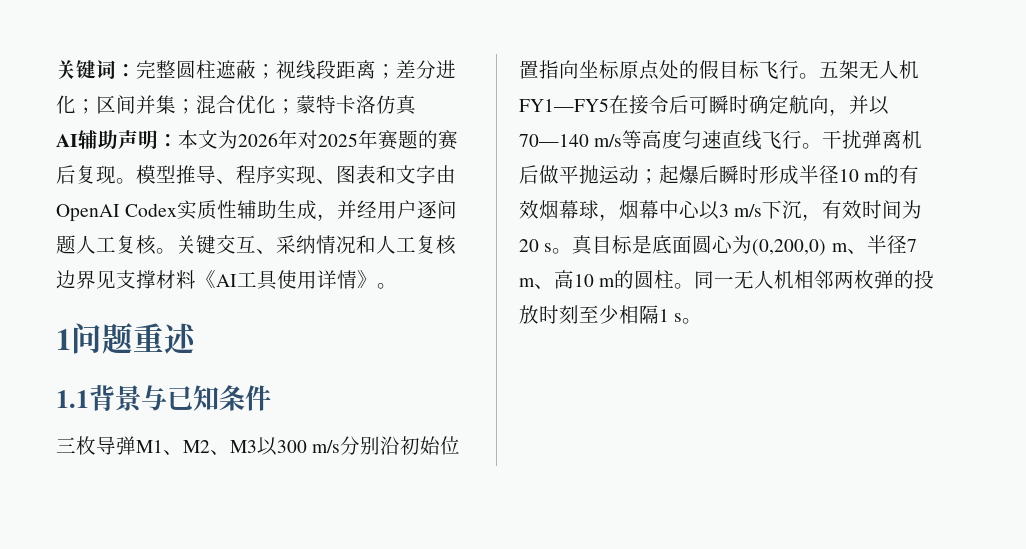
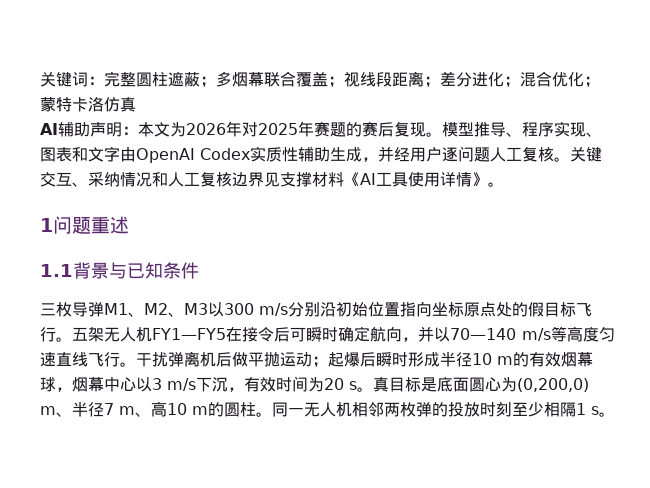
- 关键词：完整圆柱遮蔽；视线段距离；差分进化；区间并集；混合优化；蒙特卡洛仿真
+ 关键词：完整圆柱遮蔽；多烟幕联合覆盖；视线段距离；差分进化；混合优化；蒙特卡洛仿真

